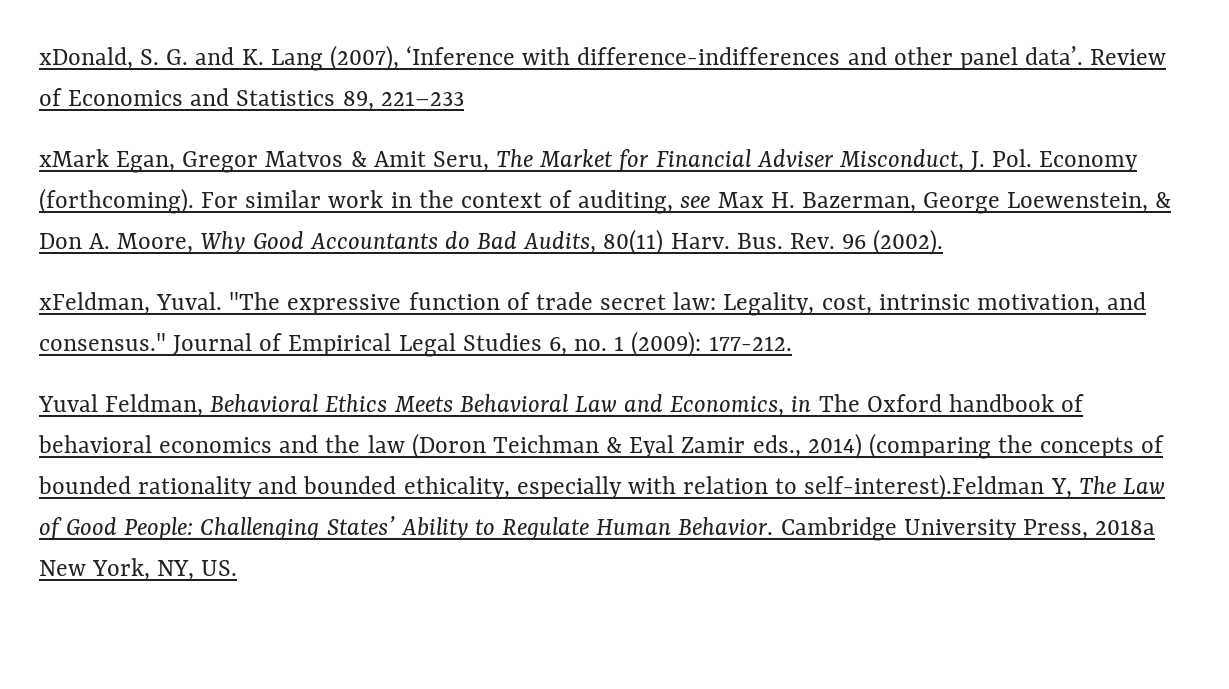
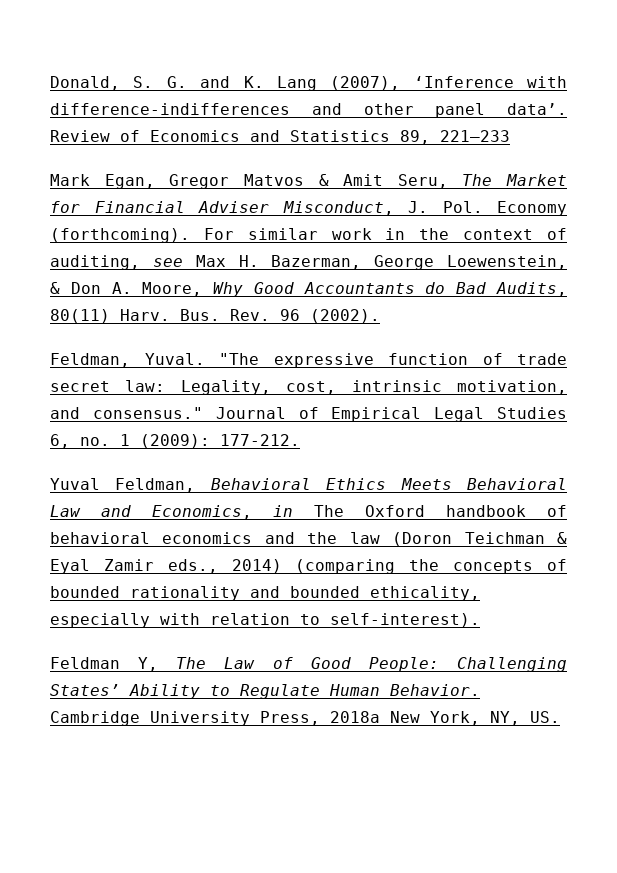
- xDonald, S. G. and K. Lang (2007), ‘Inference with difference-indifferences and other panel data’.
+ Donald, S. G. and K. Lang (2007), ‘Inference with difference-indifferences and other panel data’.
- xMark Egan, Gregor Matvos & Amit Seru, The Market for Financial Adviser Misconduct, J. Pol. Economy (forthcoming).
+ Mark Egan, Gregor Matvos & Amit Seru, The Market for Financial Adviser Misconduct, J. Pol. Economy (forthcoming).
- xFeldman, Yuval.
+ Feldman, Yuval.
- Yuval Feldman, Behavioral Ethics Meets Behavioral Law and Economics, in The Oxford handbook of behavioral economics and the law (Doron Teichman & Eyal Zamir eds., 2014) (comparing the concepts of bounded rationality and bounded ethicality, especially with relation to self-interest).Feldman Y, The Law of Good People: Challenging States’ Ability to Regulate Human Behavior.
+ Yuval Feldman, Behavioral Ethics Meets Behavioral Law and Economics, in The Oxford handbook of behavioral economics and the law (Doron Teichman & Eyal Zamir eds., 2014) (comparing the concepts of bounded rationality and bounded ethicality, especially with relation to self-interest).
+ Feldman Y, The Law of Good People: Challenging States’ Ability to Regulate Human Behavior.

